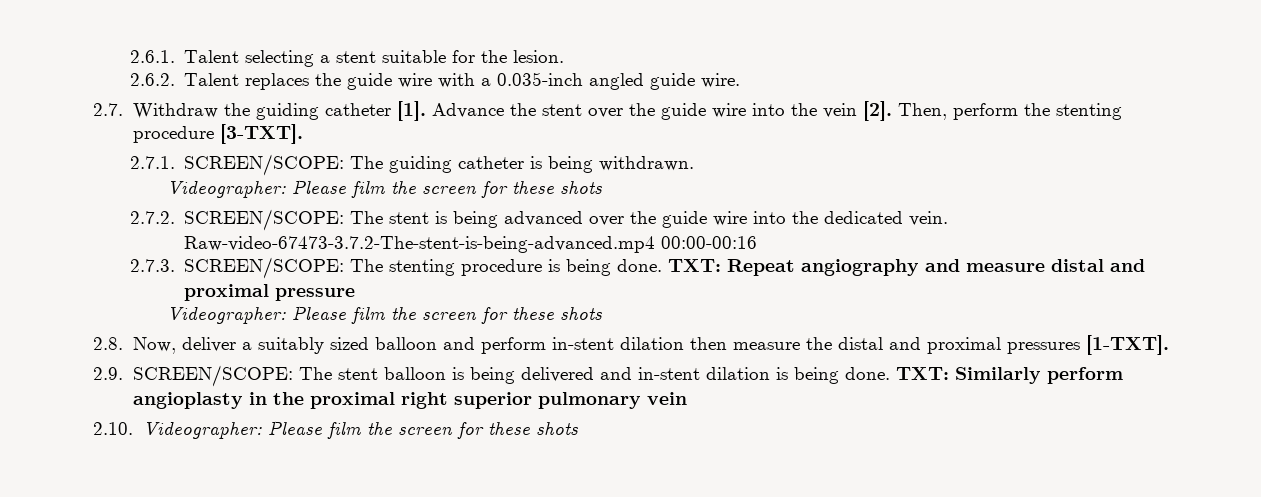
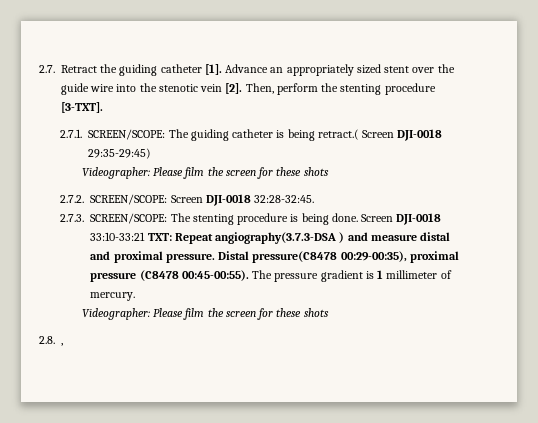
- 2.6.1. Talent selecting a stent suitable for the lesion.
- 2.6.2. Talent replaces the guide wire with a 0.035-inch angled guide wire.
- 2.7. Withdraw the guiding catheter [1].
+ 2.7. Retract the guiding catheter [1].
- Advance the stent over the guide wire into the vein [2].
+ Advance an appropriately sized stent over the guide wire into the stenotic vein [2].
- 2.7.1. SCREEN/SCOPE: The guiding catheter is being withdrawn.
+ 2.7.1. SCREEN/SCOPE: The guiding catheter is being retract.( Screen DJI-0018 29:35-29:45)
- 2.7.2. SCREEN/SCOPE: The stent is being advanced over the guide wire into the dedicated vein. Raw-video-67473-3.7.2-The-stent-is-being-advanced.mp4 00:00-00:16
+ 2.7.2. SCREEN/SCOPE: Screen DJI-0018 32:28-32:45.
- TXT: Repeat angiography and measure distal and proximal pressure
+ Screen DJI-0018 33:10-33:21 TXT: Repeat angiography(3.7.3-DSA ) and measure distal and proximal pressure. Distal pressure(C8478 00:29-00:35), proximal pressure (C8478 00:45-00:55). The pressure gradient is 1 millimeter of mercury.
- 2.8. Now, deliver a suitably sized balloon and perform in-stent dilation then measure the distal and proximal pressures [1-TXT].
- 2.9. SCREEN/SCOPE: The stent balloon is being delivered and in-stent dilation is being done. TXT: Similarly perform angioplasty in the proximal right superior pulmonary vein
- 2.10. Videographer: Please film the screen for these shots
+ 2.8. ,

